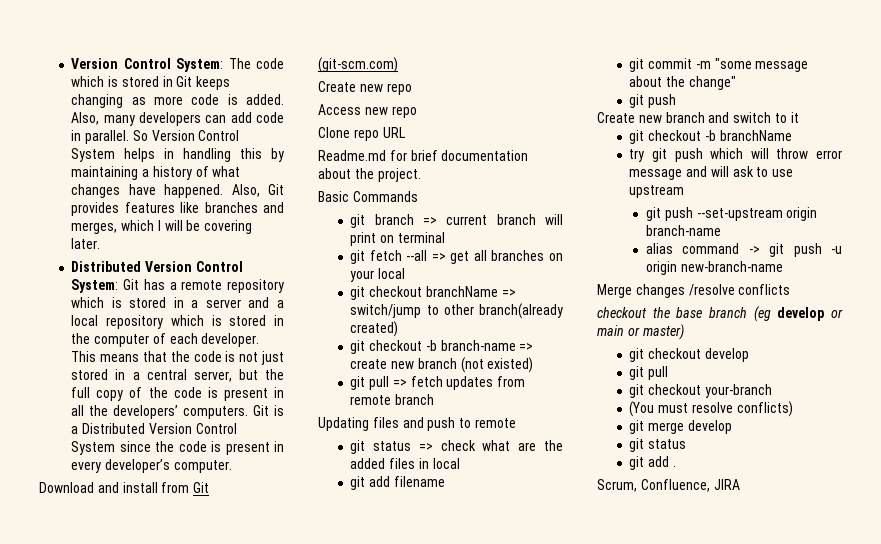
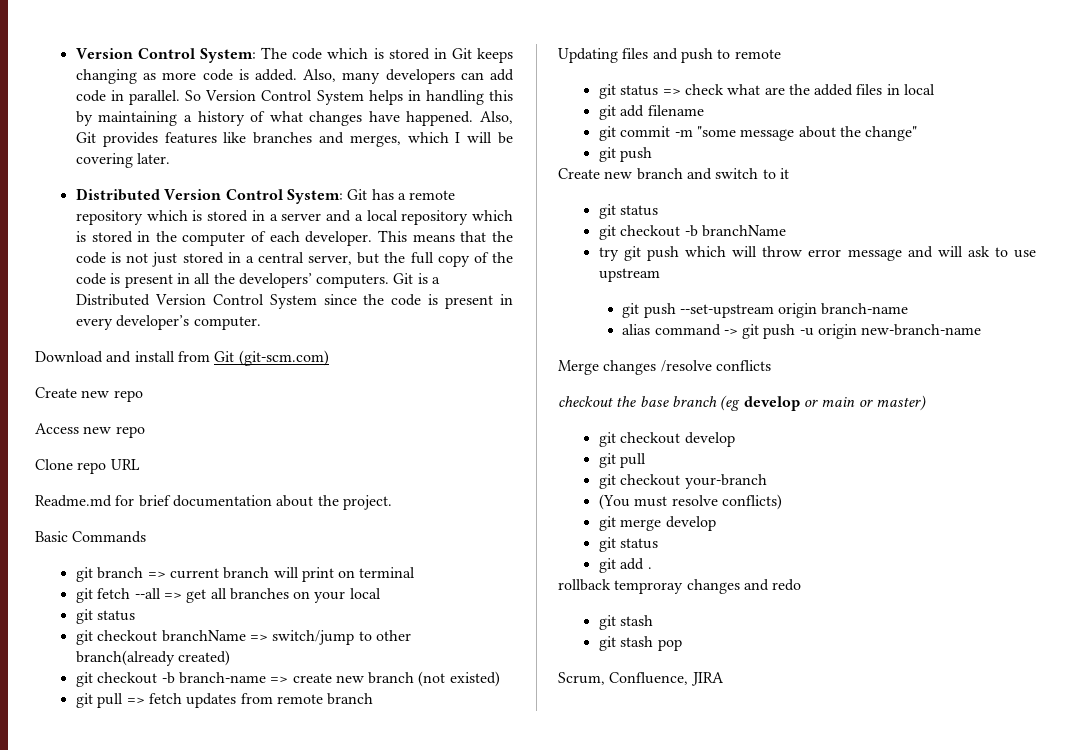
  git fetch --all => get all branches on your local
+ git status
  Create new branch and switch to it
+ git status
+ rollback temproray changes and redo
+ git stash
+ git stash pop

